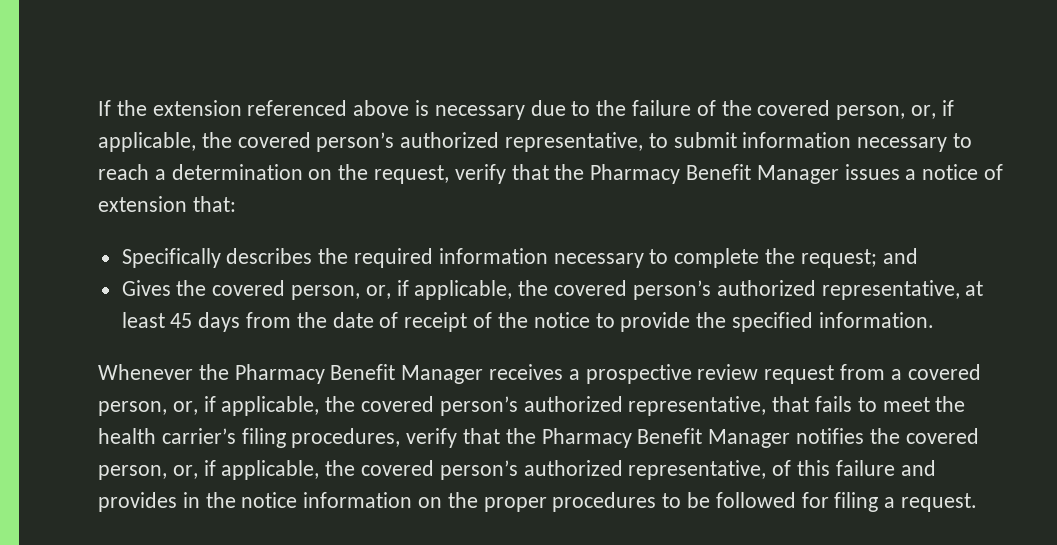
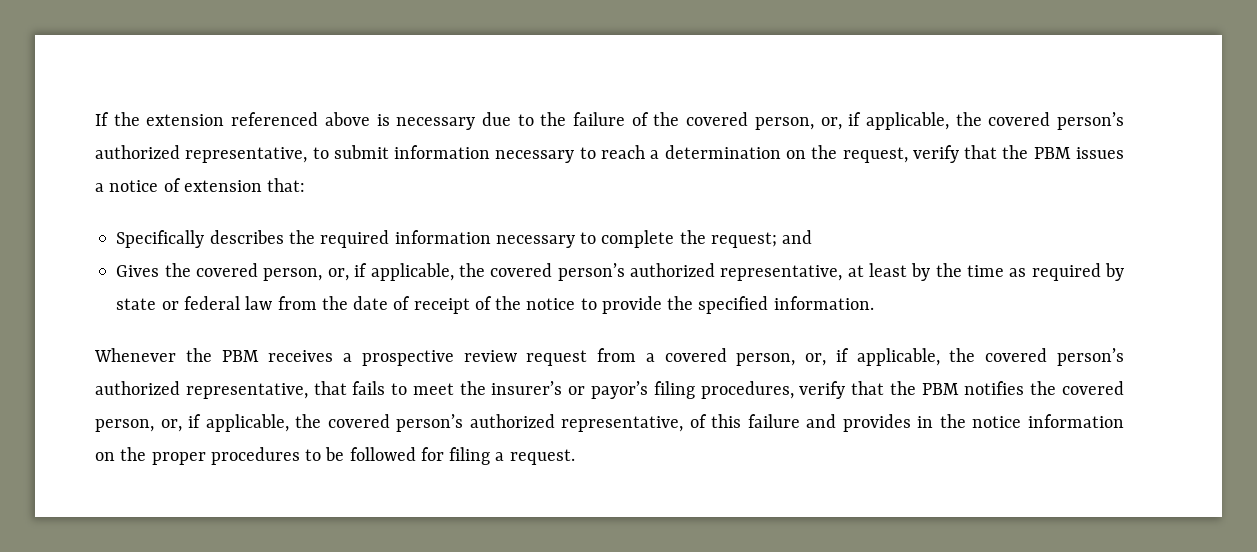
- If the extension referenced above is necessary due to the failure of the covered person, or, if applicable, the covered person’s authorized representative, to submit information necessary to reach a determination on the request, verify that the Pharmacy Benefit Manager issues a notice of extension that:
+ If the extension referenced above is necessary due to the failure of the covered person, or, if applicable, the covered person’s authorized representative, to submit information necessary to reach a determination on the request, verify that the PBM issues a notice of extension that:
- Gives the covered person, or, if applicable, the covered person’s authorized representative, at least 45 days from the date of receipt of the notice to provide the specified information.
+ Gives the covered person, or, if applicable, the covered person’s authorized representative, at least by the time as required by state or federal law from the date of receipt of the notice to provide the specified information.
- Whenever the Pharmacy Benefit Manager receives a prospective review request from a covered person, or, if applicable, the covered person’s authorized representative, that fails to meet the health carrier’s filing procedures, verify that the Pharmacy Benefit Manager notifies the covered person, or, if applicable, the covered person’s authorized representative, of this failure and provides in the notice information on the proper procedures to be followed for filing a request.
+ Whenever the PBM receives a prospective review request from a covered person, or, if applicable, the covered person’s authorized representative, that fails to meet the insurer’s or payor’s filing procedures, verify that the PBM notifies the covered person, or, if applicable, the covered person’s authorized representative, of this failure and provides in the notice information on the proper procedures to be followed for filing a request.

